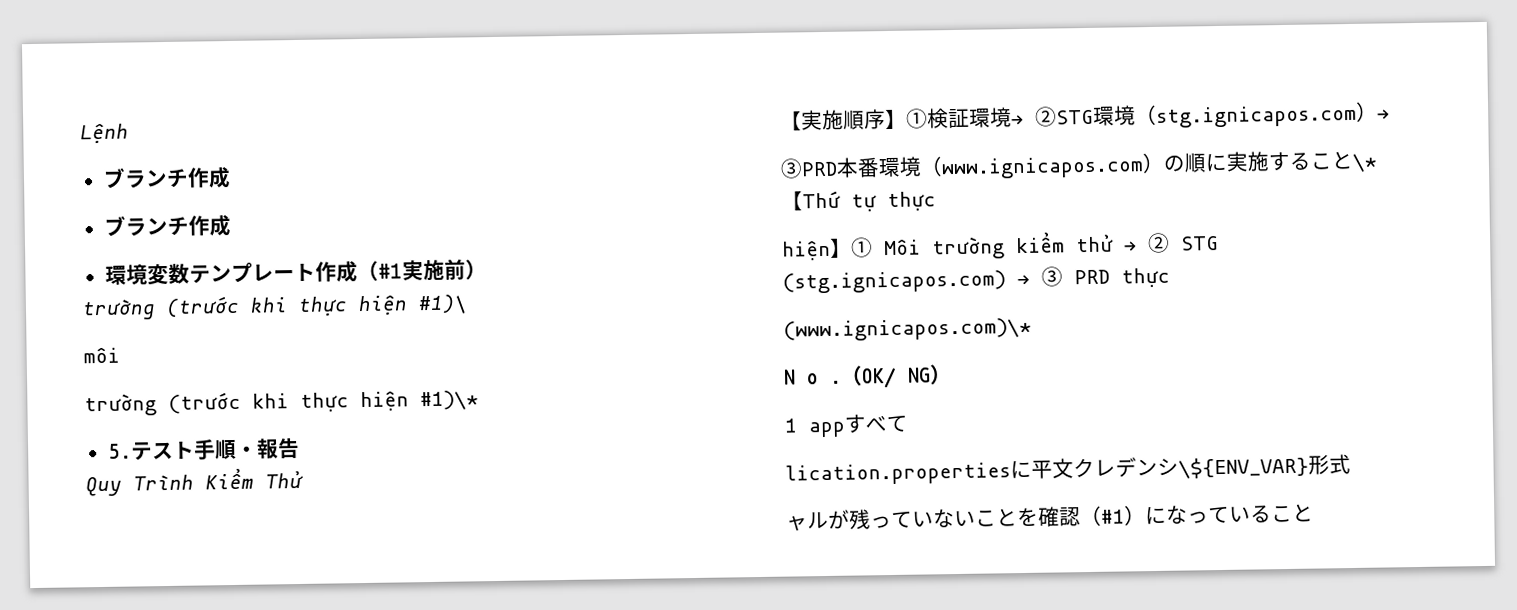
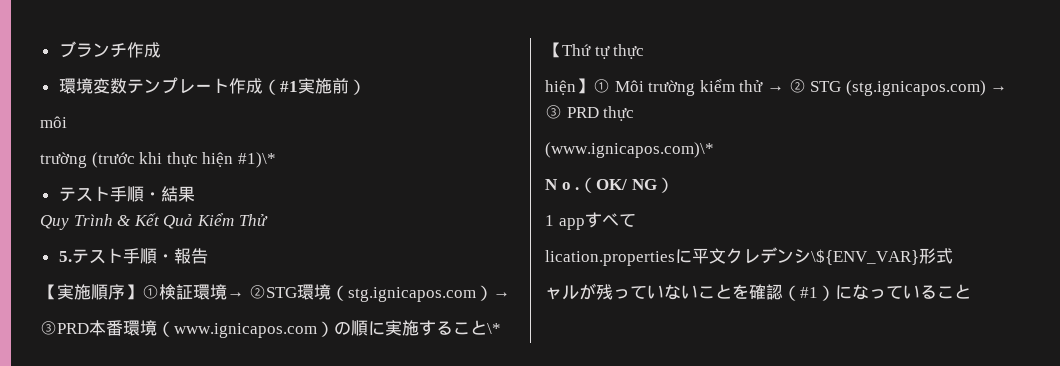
- Lệnh
- ブランチ作成
- trường (trước khi thực hiện #1)\
+ テスト手順・結果
+ Quy Trình & Kết Quả Kiểm Thử
- Quy Trình Kiểm Thử

